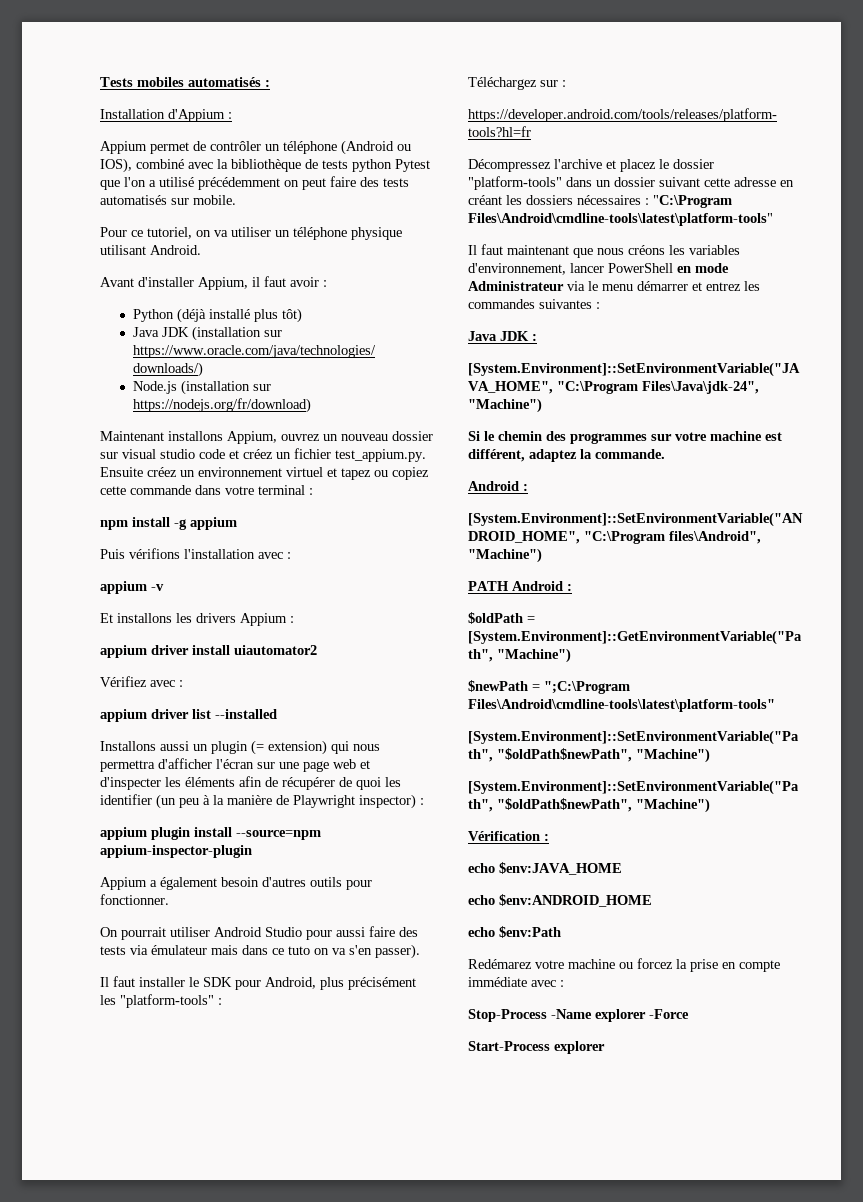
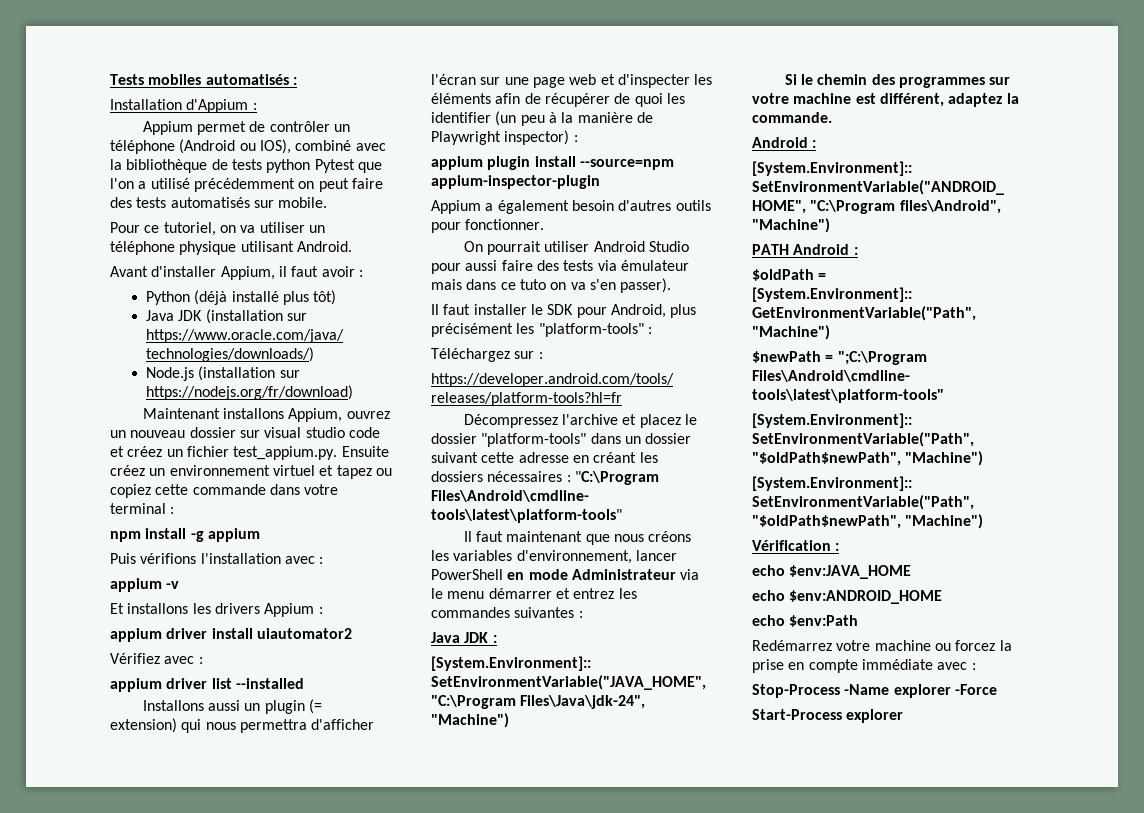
- Redémarez votre machine ou forcez la prise en compte immédiate avec :
+ Redémarrez votre machine ou forcez la prise en compte immédiate avec :

